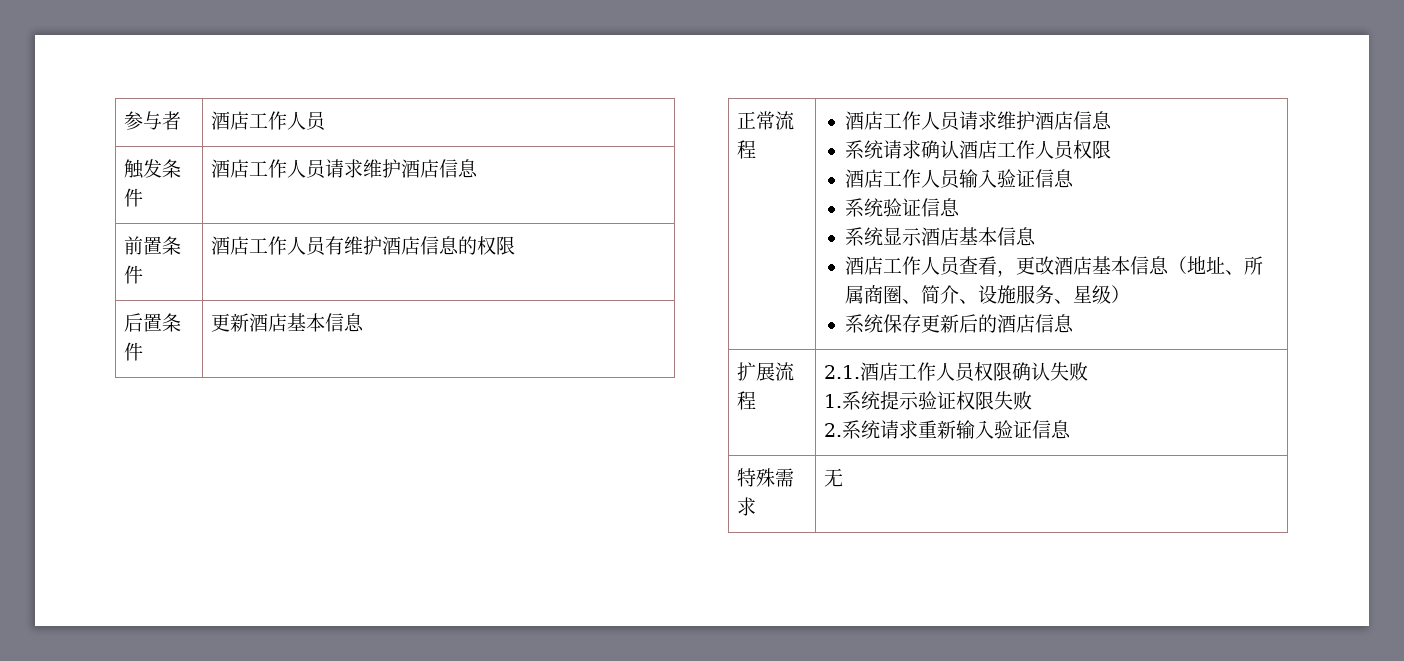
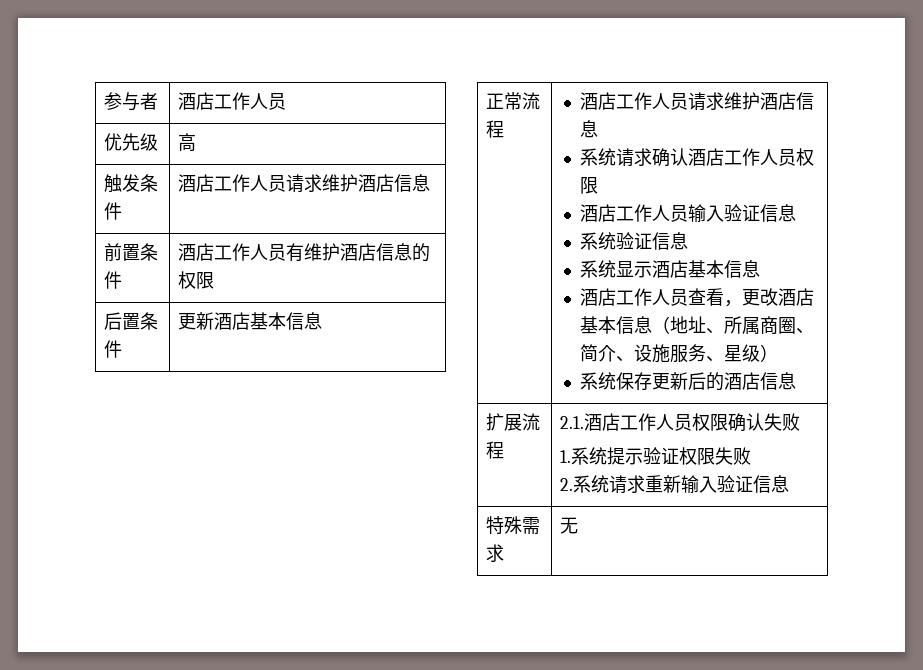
+ 优先级 | 高

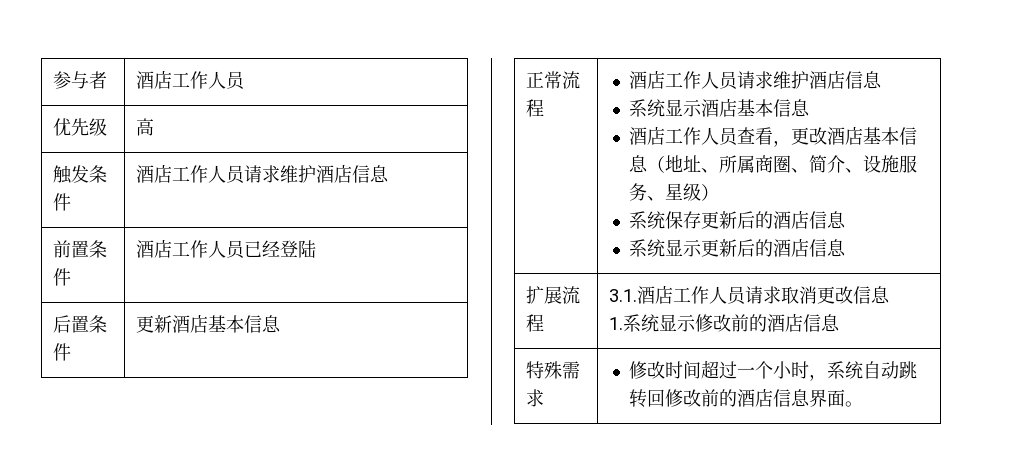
- 前置条件 | 酒店工作人员有维护酒店信息的权限
+ 前置条件 | 酒店工作人员已经登陆
- 系统请求确认酒店工作人员权限
- 酒店工作人员输入验证信息
- 系统验证信息
+ 系统显示更新后的酒店信息
- 扩展流程 | 2.1.酒店工作人员权限确认失败
- 1.系统提示验证权限失败
- 2.系统请求重新输入验证信息
- 特殊需求 | 无
+ 扩展流程 | 3.1.酒店工作人员请求取消更改信息
+ 1.系统显示修改前的酒店信息
+ 特殊需求 | 修改时间超过一个小时，系统自动跳转回修改前的酒店信息界面。

